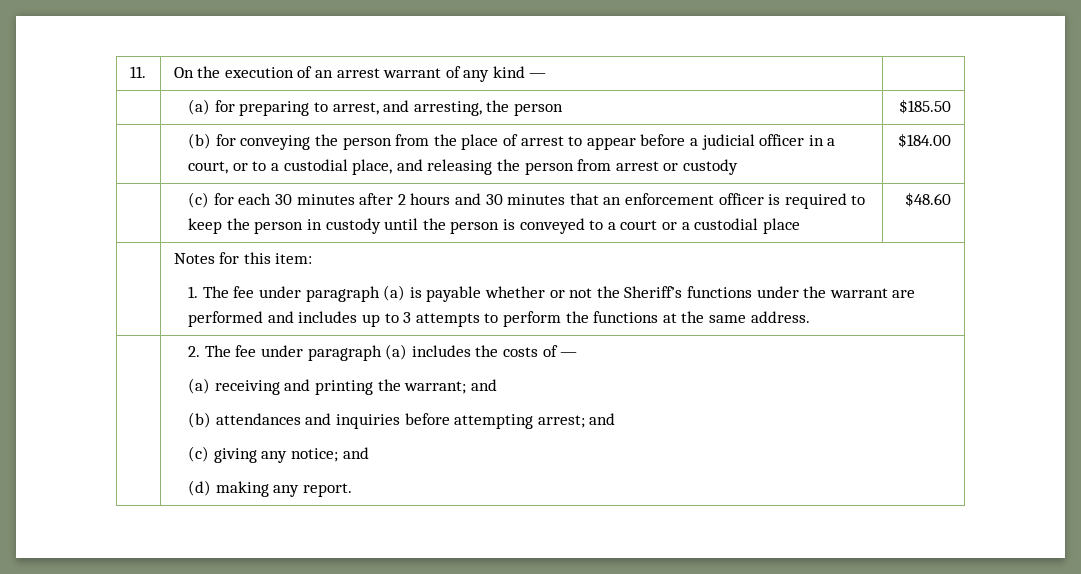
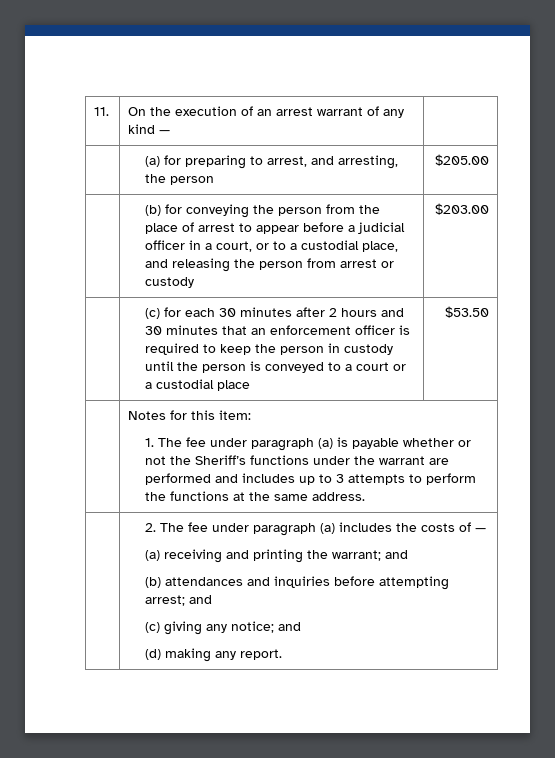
- | (a) for preparing to arrest, and arresting, the person | $185.50
+ | (a) for preparing to arrest, and arresting, the person | $205.00
- | (b) for conveying the person from the place of arrest to appear before a judicial officer in a court, or to a custodial place, and releasing the person from arrest or custody | $184.00
+ | (b) for conveying the person from the place of arrest to appear before a judicial officer in a court, or to a custodial place, and releasing the person from arrest or custody | $203.00
- | (c) for each 30 minutes after 2 hours and 30 minutes that an enforcement officer is required to keep the person in custody until the person is conveyed to a court or a custodial place | $48.60
+ | (c) for each 30 minutes after 2 hours and 30 minutes that an enforcement officer is required to keep the person in custody until the person is conveyed to a court or a custodial place | $53.50

